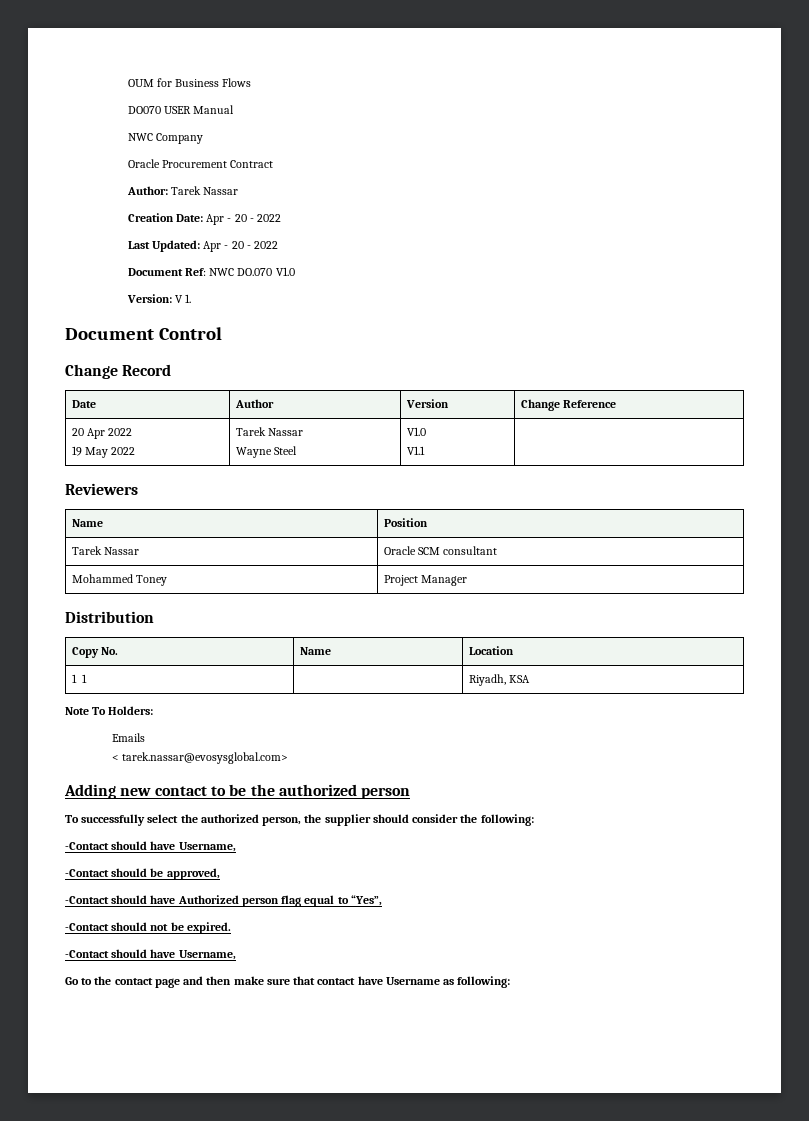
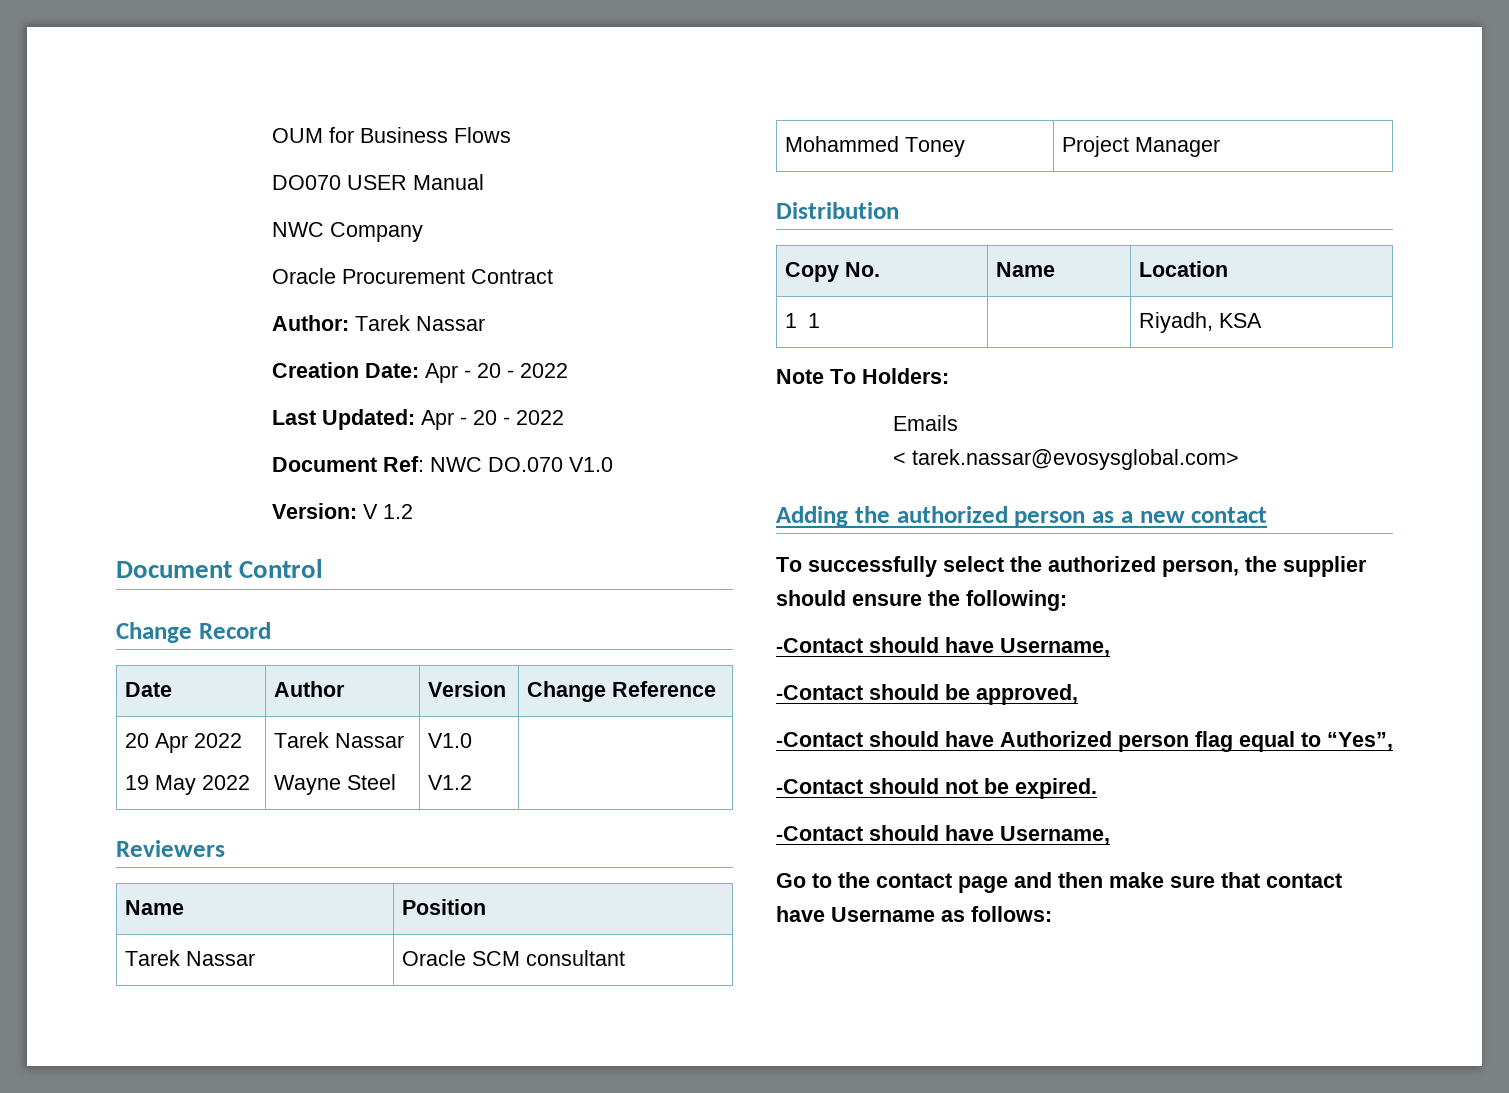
- Version: V 1.
+ Version: V 1.2
  20 Apr 2022
  19 May 2022 | Tarek Nassar
  Wayne Steel | V1.0
- V1.1 |
+ V1.2 |
- Adding new contact to be the authorized person
+ Adding the authorized person as a new contact
- To successfully select the authorized person, the supplier should consider the following:
+ To successfully select the authorized person, the supplier should ensure the following:
- Go to the contact page and then make sure that contact have Username as following:
+ Go to the contact page and then make sure that contact have Username as follows:

